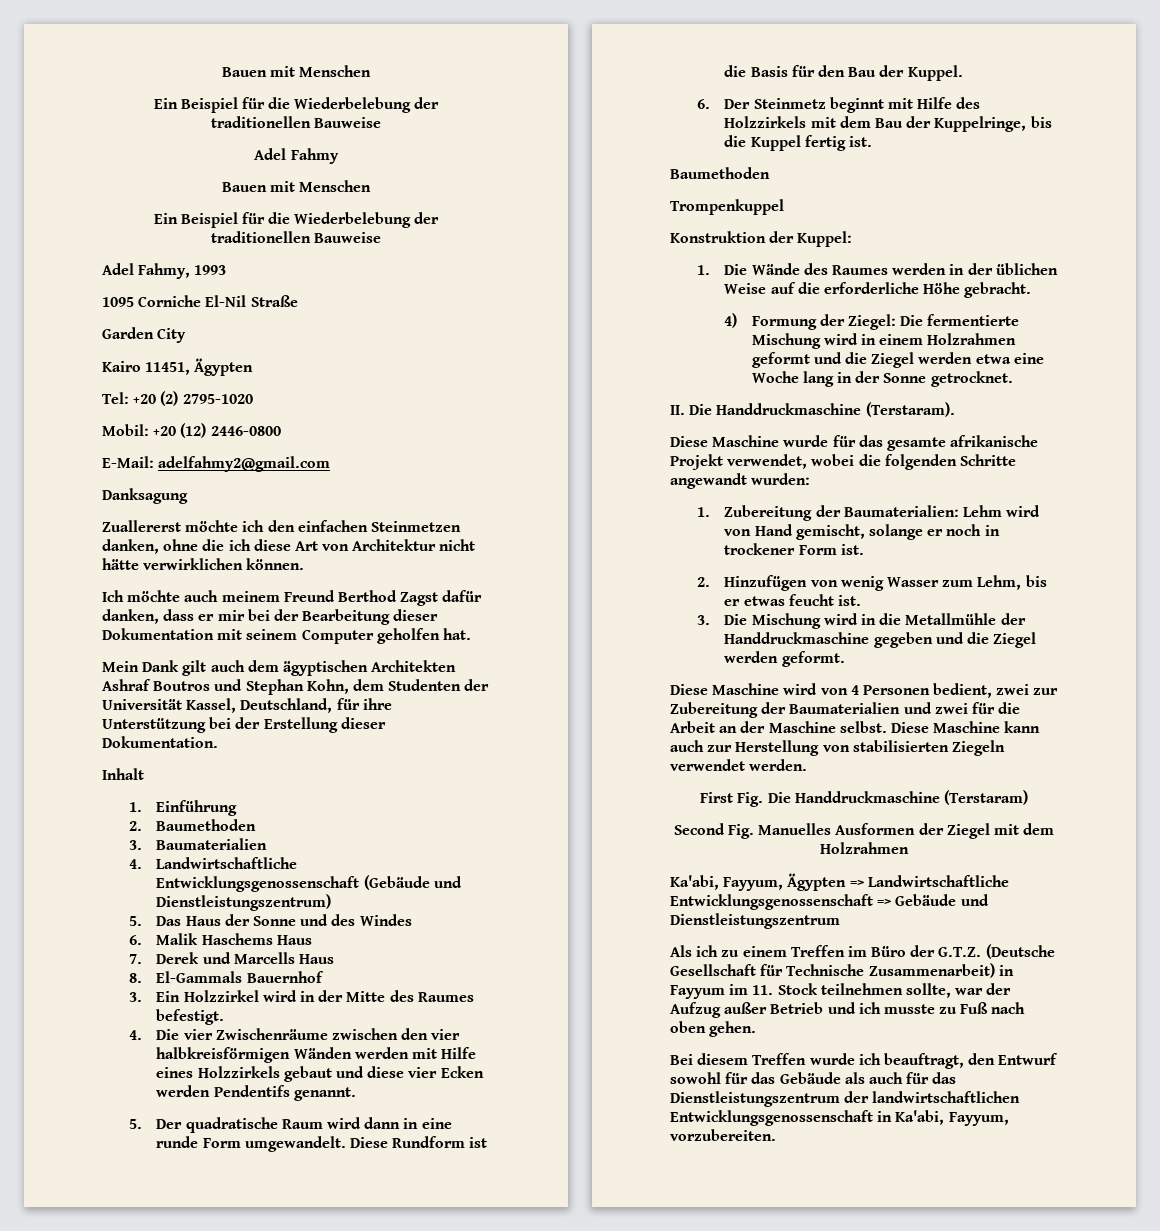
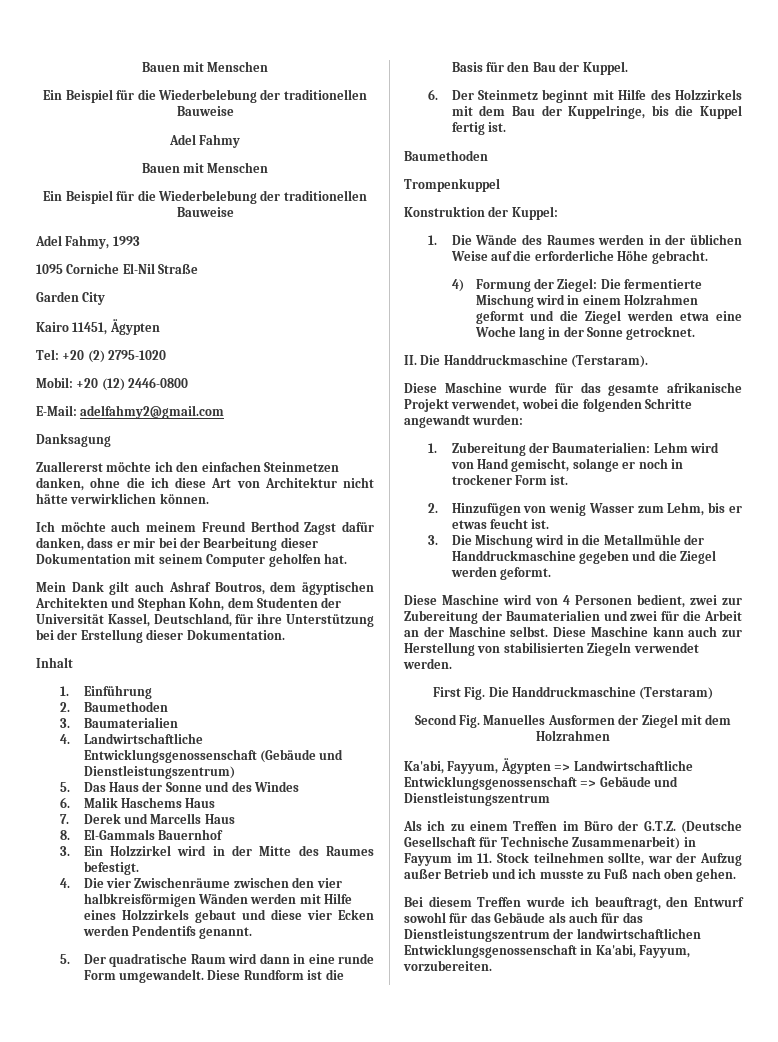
- Mein Dank gilt auch dem ägyptischen Architekten Ashraf Boutros und Stephan Kohn, dem Studenten der Universität Kassel, Deutschland, für ihre Unterstützung bei der Erstellung dieser Dokumentation.
+ Mein Dank gilt auch Ashraf Boutros, dem ägyptischen Architekten und Stephan Kohn, dem Studenten der Universität Kassel, Deutschland, für ihre Unterstützung bei der Erstellung dieser Dokumentation.

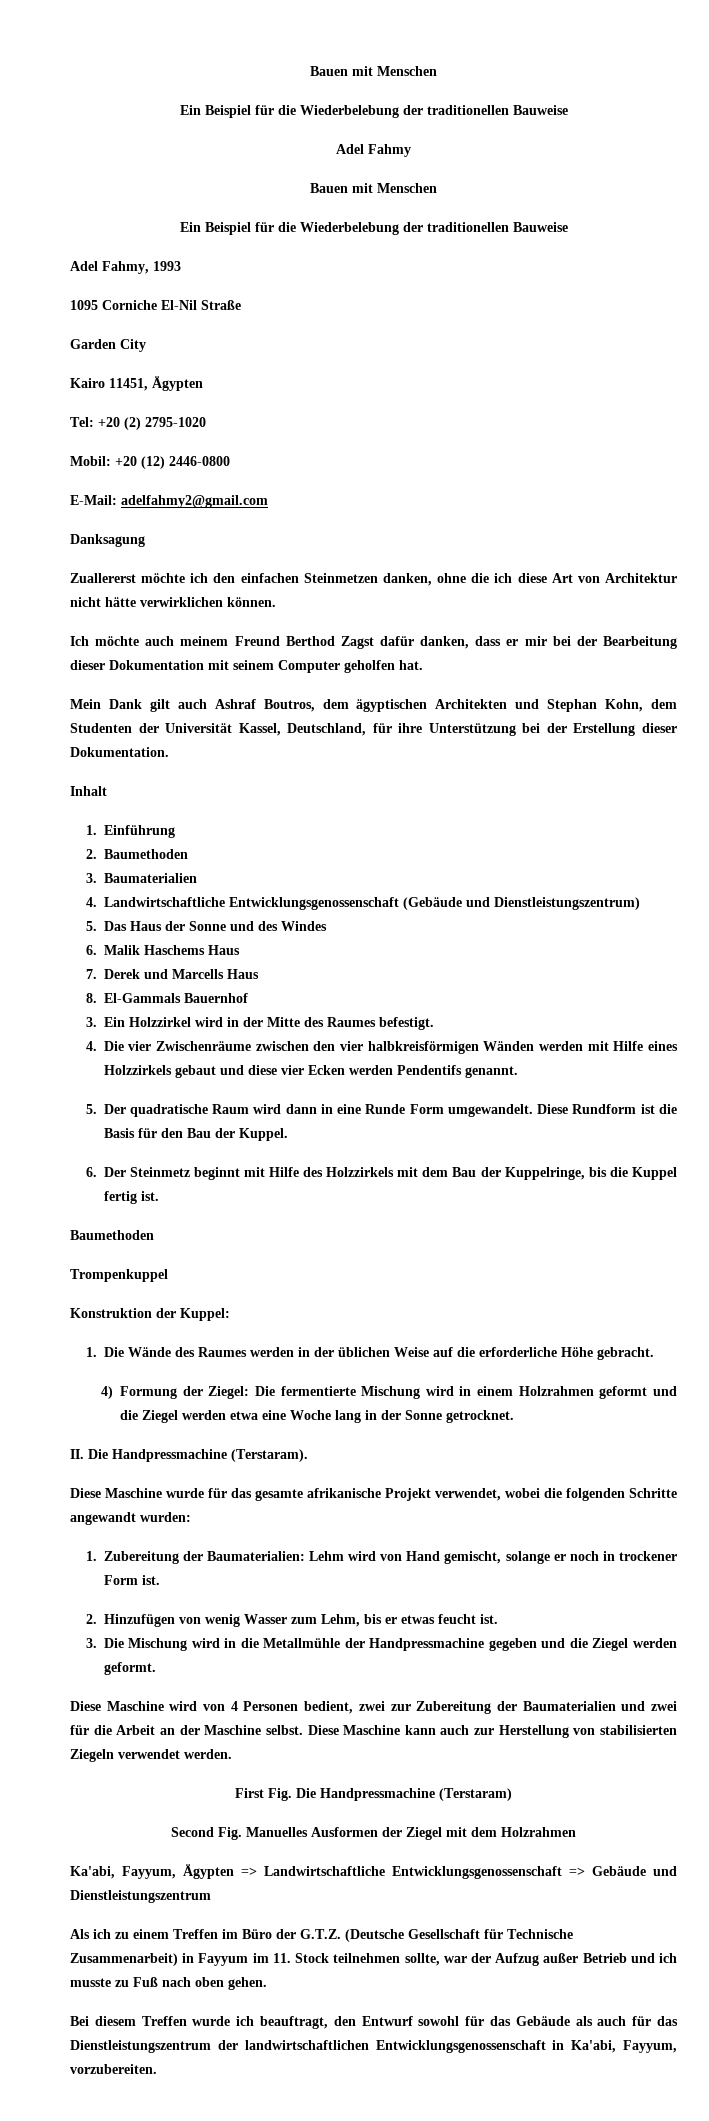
- 5. Der quadratische Raum wird dann in eine runde Form umgewandelt.
+ 5. Der quadratische Raum wird dann in eine Runde Form umgewandelt.
- II. Die Handdruckmaschine (Terstaram).
+ II. Die Handpressmachine (Terstaram).
- 3. Die Mischung wird in die Metallmühle der Handdruckmaschine gegeben und die Ziegel werden geformt.
+ 3. Die Mischung wird in die Metallmühle der Handpressmachine gegeben und die Ziegel werden geformt.
- First Fig. Die Handdruckmaschine (Terstaram)
+ First Fig. Die Handpressmachine (Terstaram)

